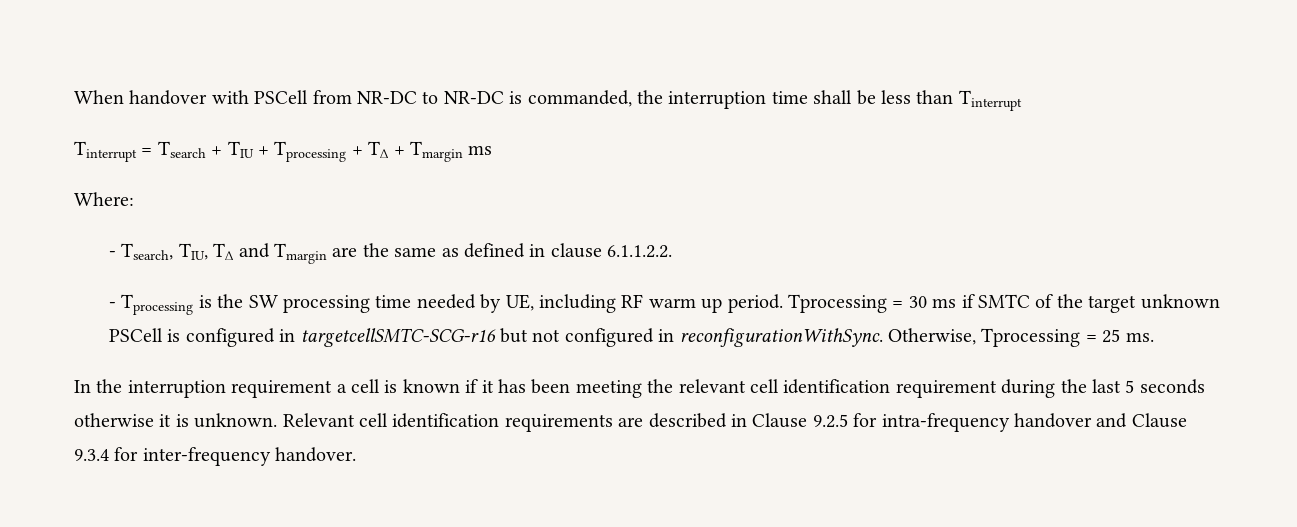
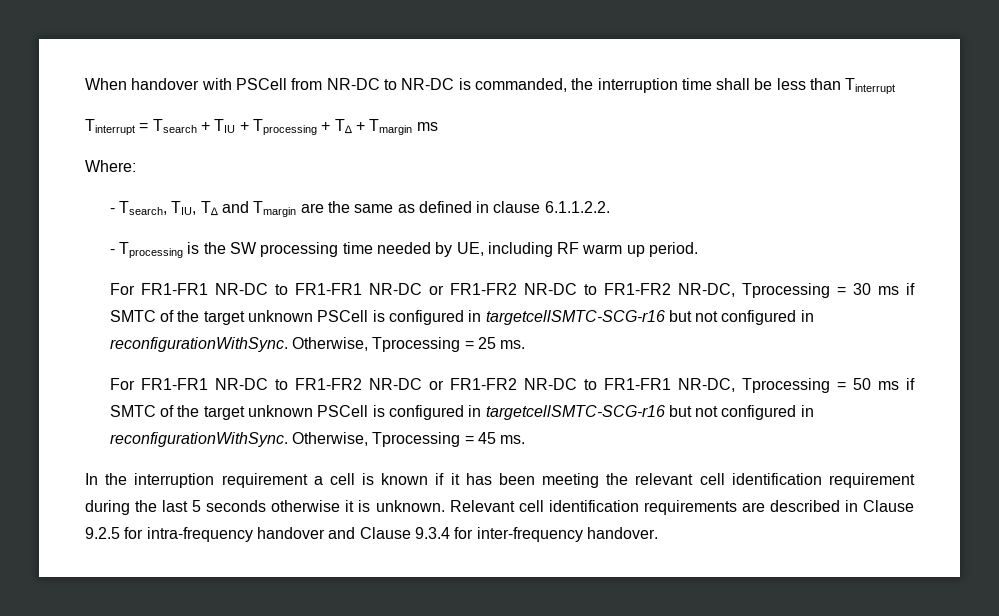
- - Tprocessing is the SW processing time needed by UE, including RF warm up period. Tprocessing = 30 ms if SMTC of the target unknown PSCell is configured in targetcellSMTC-SCG-r16 but not configured in reconfigurationWithSync.
+ - Tprocessing is the SW processing time needed by UE, including RF warm up period.
+ For FR1-FR1 NR-DC to FR1-FR1 NR-DC or FR1-FR2 NR-DC to FR1-FR2 NR-DC, Tprocessing = 30 ms if SMTC of the target unknown PSCell is configured in targetcellSMTC-SCG-r16 but not configured in reconfigurationWithSync.
+ For FR1-FR1 NR-DC to FR1-FR2 NR-DC or FR1-FR2 NR-DC to FR1-FR1 NR-DC, Tprocessing = 50 ms if SMTC of the target unknown PSCell is configured in targetcellSMTC-SCG-r16 but not configured in reconfigurationWithSync. Otherwise, Tprocessing = 45 ms.

